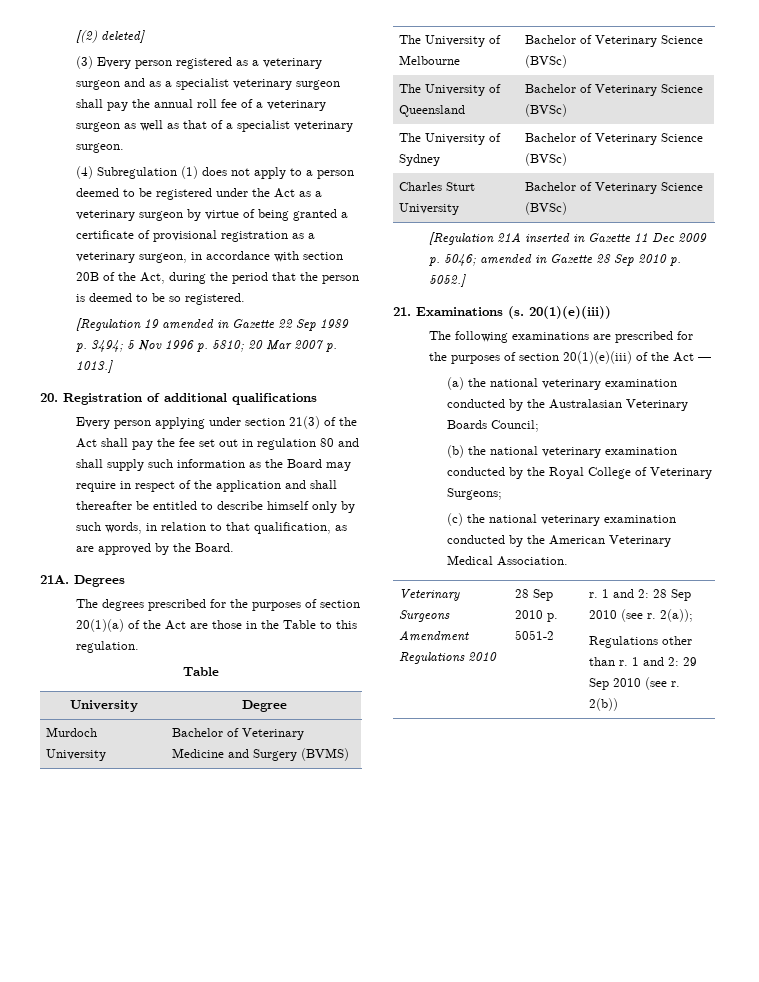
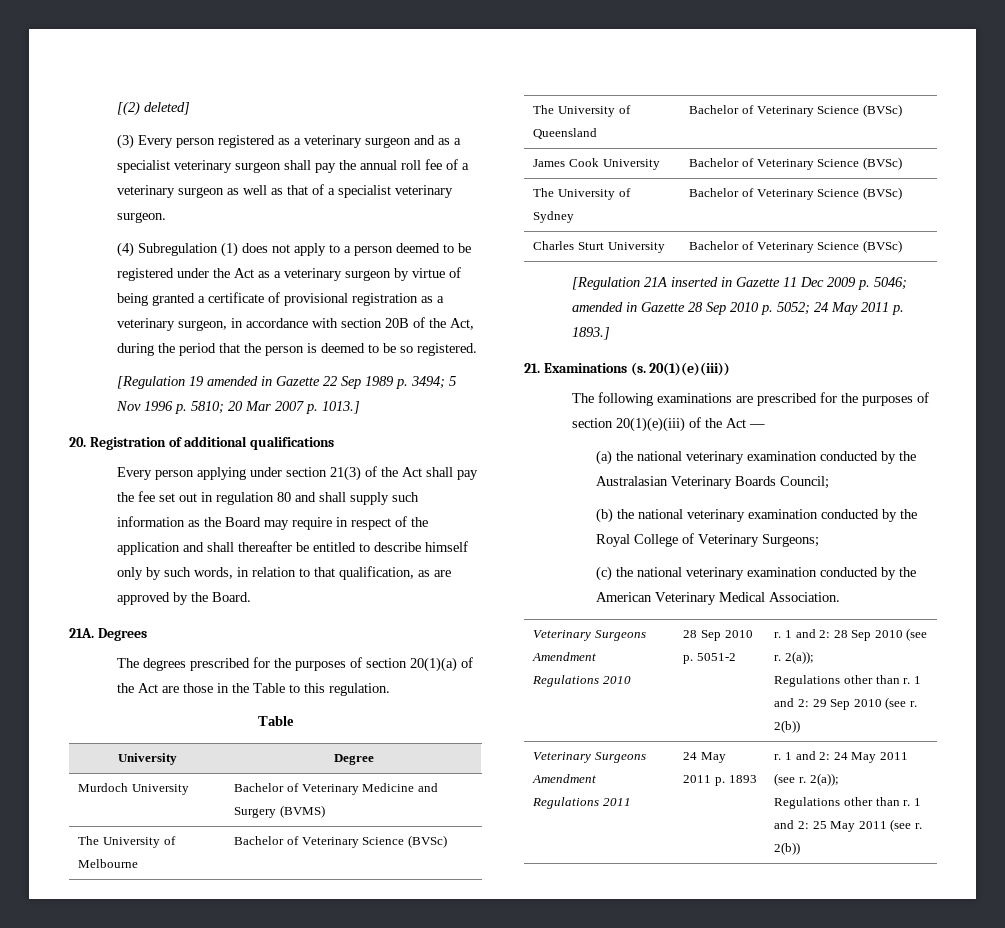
+ James Cook University | Bachelor of Veterinary Science (BVSc)
- [Regulation 21A inserted in Gazette 11 Dec 2009 p. 5046; amended in Gazette 28 Sep 2010 p. 5052.]
+ [Regulation 21A inserted in Gazette 11 Dec 2009 p. 5046; amended in Gazette 28 Sep 2010 p. 5052; 24 May 2011 p. 1893.]
+ Veterinary Surgeons Amendment Regulations 2011 | 24 May 2011 p. 1893 | r. 1 and 2: 24 May 2011 (see r. 2(a));
+ Regulations other than r. 1 and 2: 25 May 2011 (see r. 2(b))

